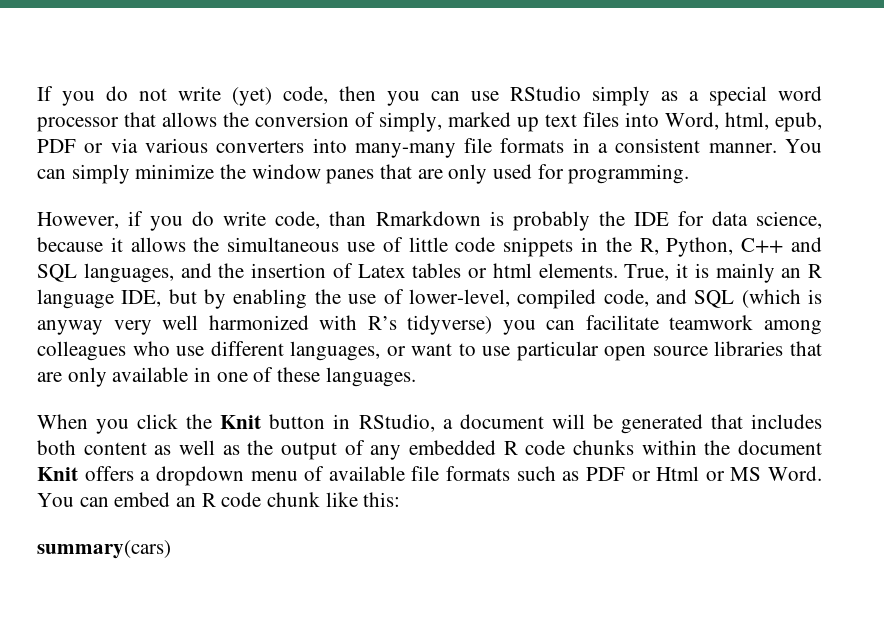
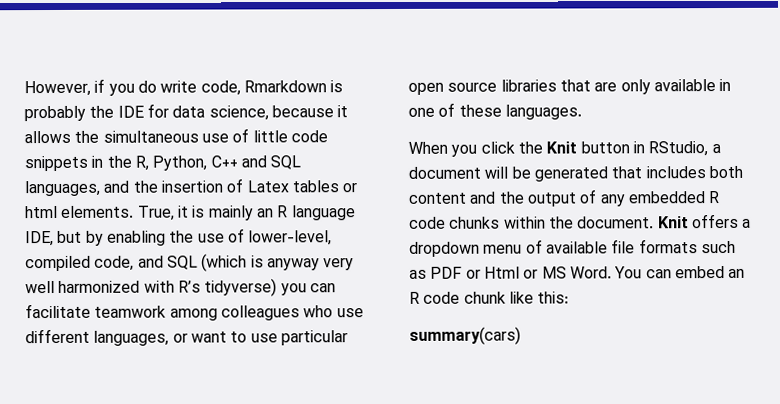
- If you do not write (yet) code, then you can use RStudio simply as a special word processor that allows the conversion of simply, marked up text files into Word, html, epub, PDF or via various converters into many-many file formats in a consistent manner. You can simply minimize the window panes that are only used for programming.
- However, if you do write code, than Rmarkdown is probably the IDE for data science, because it allows the simultaneous use of little code snippets in the R, Python, C++ and SQL languages, and the insertion of Latex tables or html elements.
+ However, if you do write code, Rmarkdown is probably the IDE for data science, because it allows the simultaneous use of little code snippets in the R, Python, C++ and SQL languages, and the insertion of Latex tables or html elements.
- When you click the Knit button in RStudio, a document will be generated that includes both content as well as the output of any embedded R code chunks within the document Knit offers a dropdown menu of available file formats such as PDF or Html or MS Word.
+ When you click the Knit button in RStudio, a document will be generated that includes both content and the output of any embedded R code chunks within the document. Knit offers a dropdown menu of available file formats such as PDF or Html or MS Word.

